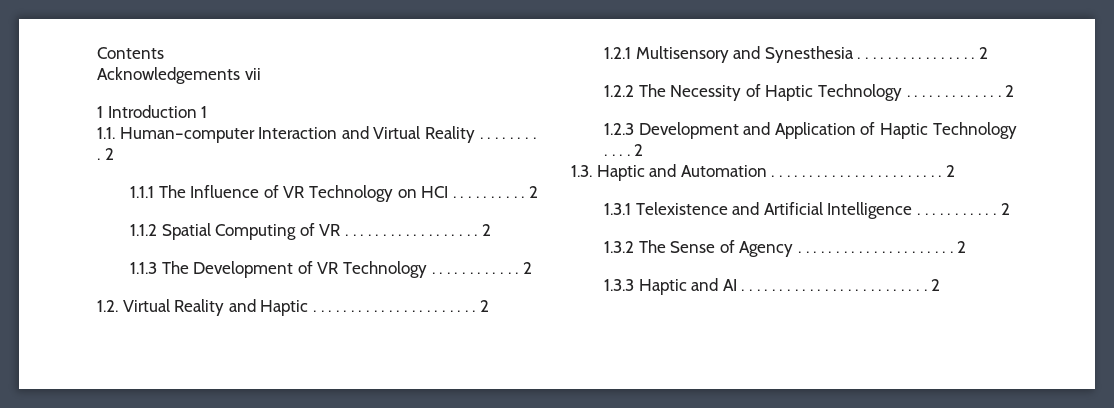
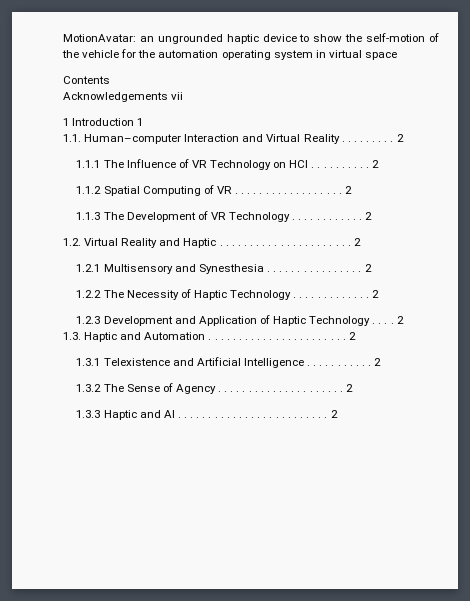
+ MotionAvatar: an ungrounded haptic device to show the self-motion of the vehicle for the automation operating system in virtual space

